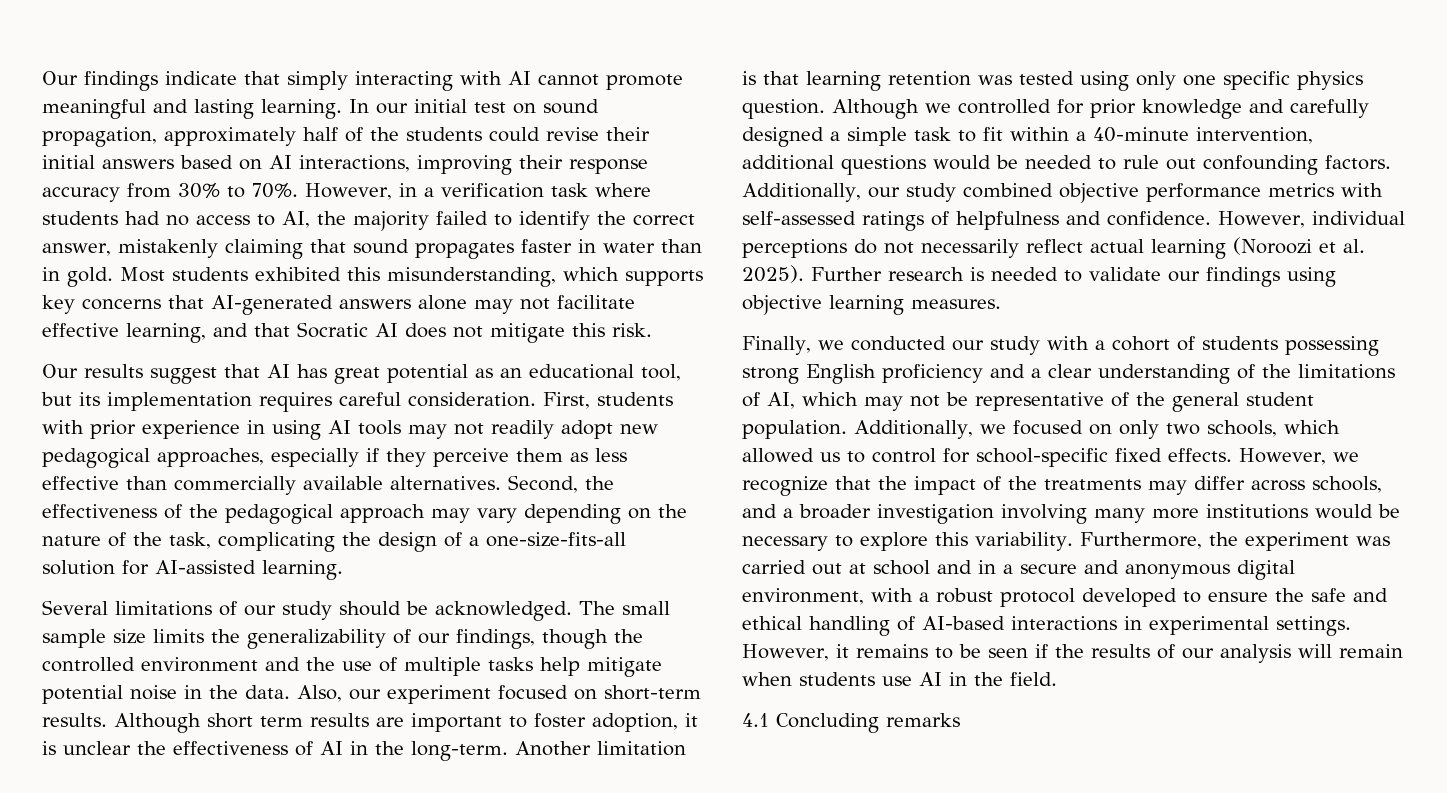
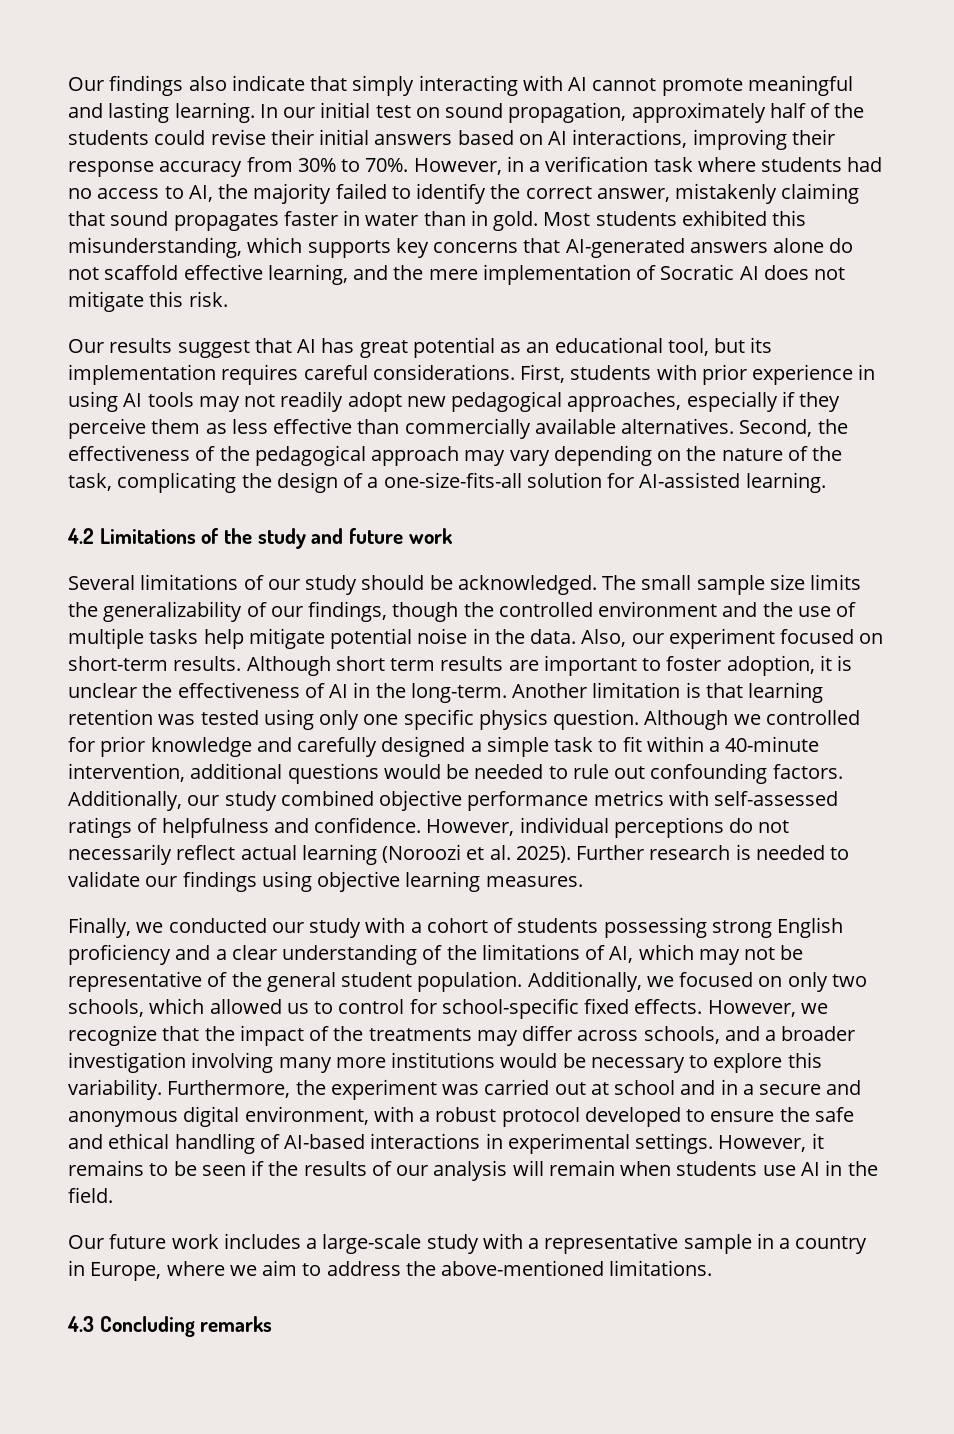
- Our findings indicate that simply interacting with AI cannot promote meaningful and lasting learning.
+ Our findings also indicate that simply interacting with AI cannot promote meaningful and lasting learning.
- Most students exhibited this misunderstanding, which supports key concerns that AI-generated answers alone may not facilitate effective learning, and that Socratic AI does not mitigate this risk.
+ Most students exhibited this misunderstanding, which supports key concerns that AI-generated answers alone do not scaffold effective learning, and the mere implementation of Socratic AI does not mitigate this risk.
- Our results suggest that AI has great potential as an educational tool, but its implementation requires careful consideration.
+ Our results suggest that AI has great potential as an educational tool, but its implementation requires careful considerations.
+ 4.2 Limitations of the study and future work
- 4.1 Concluding remarks
+ Our future work includes a large-scale study with a representative sample in a country in Europe, where we aim to address the above-mentioned limitations.
+ 4.3 Concluding remarks

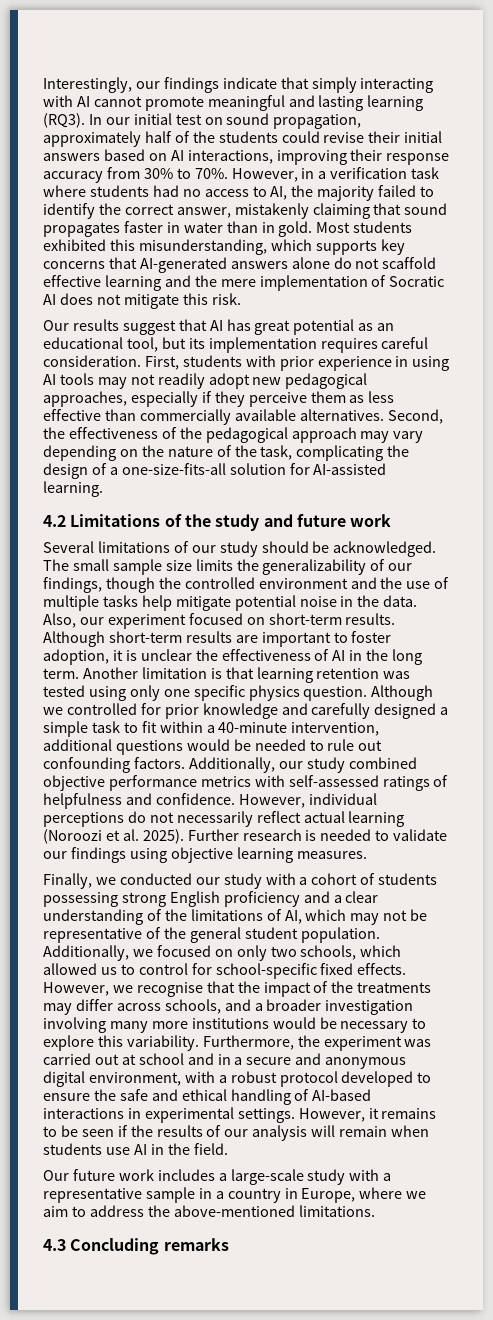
- Our findings also indicate that simply interacting with AI cannot promote meaningful and lasting learning.
+ Interestingly, our findings indicate that simply interacting with AI cannot promote meaningful and lasting learning (RQ3).
- Most students exhibited this misunderstanding, which supports key concerns that AI-generated answers alone do not scaffold effective learning, and the mere implementation of Socratic AI does not mitigate this risk.
+ Most students exhibited this misunderstanding, which supports key concerns that AI-generated answers alone do not scaffold effective learning and the mere implementation of Socratic AI does not mitigate this risk.
- Our results suggest that AI has great potential as an educational tool, but its implementation requires careful considerations.
+ Our results suggest that AI has great potential as an educational tool, but its implementation requires careful consideration.
- Although short term results are important to foster adoption, it is unclear the effectiveness of AI in the long-term.
+ Although short-term results are important to foster adoption, it is unclear the effectiveness of AI in the long term.
- However, we recognize that the impact of the treatments may differ across schools, and a broader investigation involving many more institutions would be necessary to explore this variability.
+ However, we recognise that the impact of the treatments may differ across schools, and a broader investigation involving many more institutions would be necessary to explore this variability.

